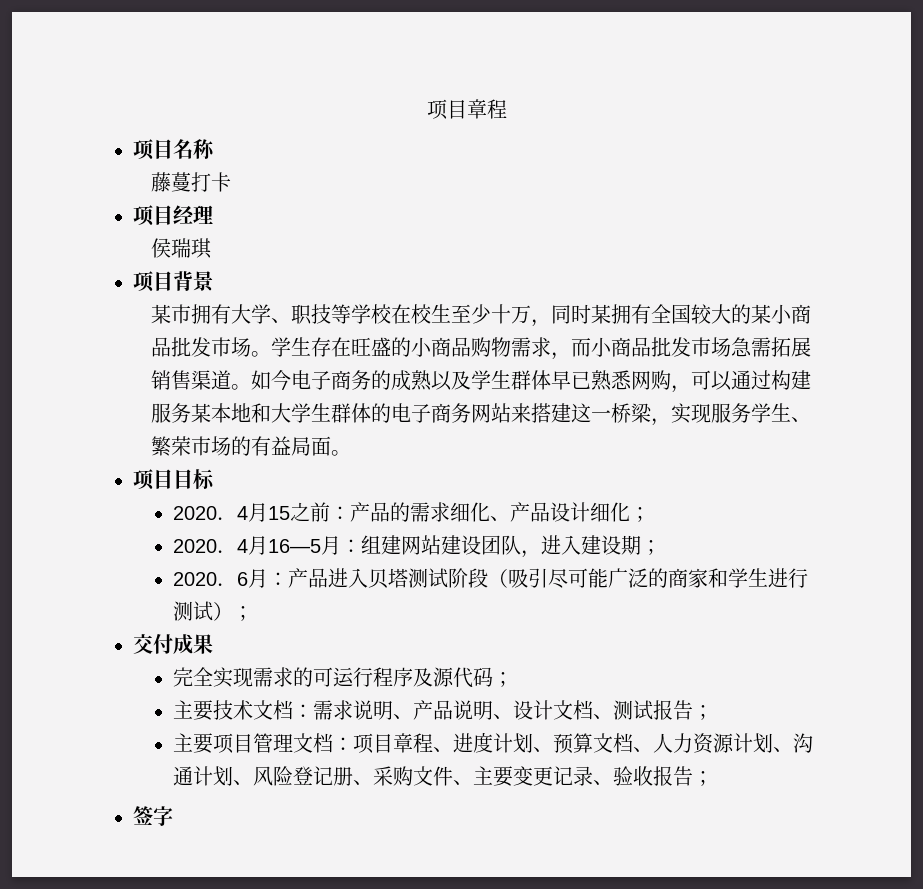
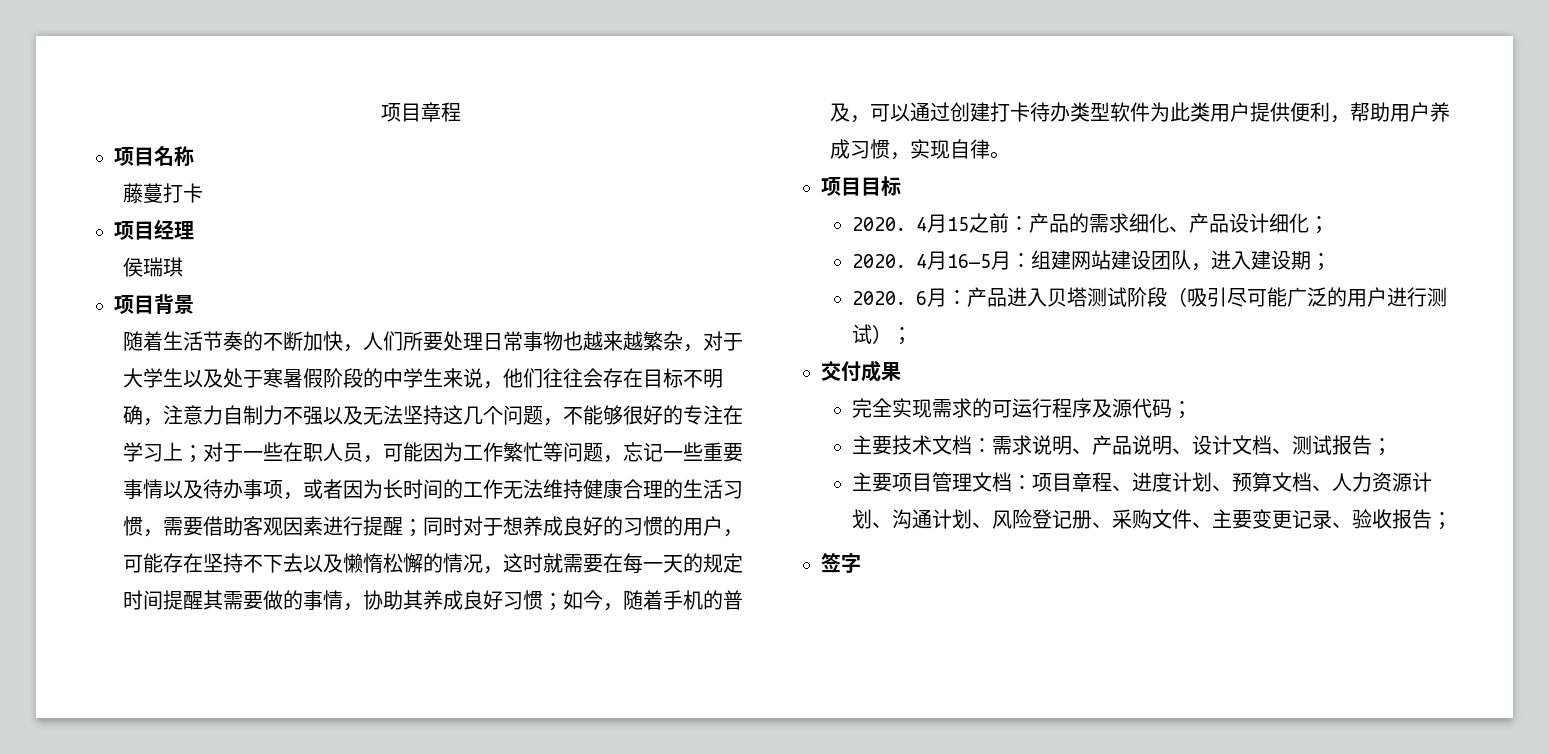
- 某市拥有大学、职技等学校在校生至少十万，同时某拥有全国较大的某小商品批发市场。学生存在旺盛的小商品购物需求，而小商品批发市场急需拓展销售渠道。如今电子商务的成熟以及学生群体早已熟悉网购，可以通过构建服务某本地和大学生群体的电子商务网站来搭建这一桥梁，实现服务学生、繁荣市场的有益局面。
+ 随着生活节奏的不断加快，人们所要处理日常事物也越来越繁杂，对于大学生以及处于寒暑假阶段的中学生来说，他们往往会存在目标不明确，注意力自制力不强以及无法坚持这几个问题，不能够很好的专注在学习上；对于一些在职人员，可能因为工作繁忙等问题，忘记一些重要事情以及待办事项，或者因为长时间的工作无法维持健康合理的生活习惯，需要借助客观因素进行提醒；同时对于想养成良好的习惯的用户，可能存在坚持不下去以及懒惰松懈的情况，这时就需要在每一天的规定时间提醒其需要做的事情，协助其养成良好习惯；如今，随着手机的普及，可以通过创建打卡待办类型软件为此类用户提供便利，帮助用户养成习惯，实现自律。
- 2020．6月：产品进入贝塔测试阶段（吸引尽可能广泛的商家和学生进行测试）；
+ 2020．6月：产品进入贝塔测试阶段（吸引尽可能广泛的用户进行测试）；

